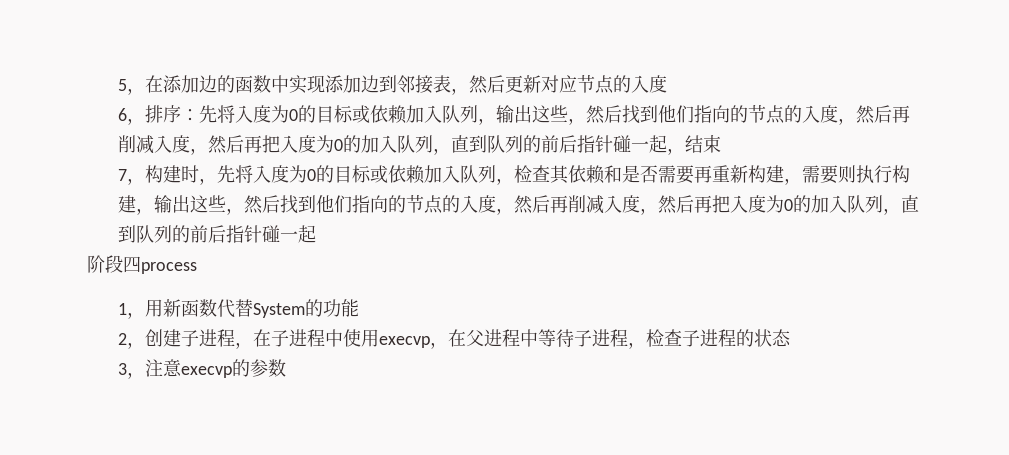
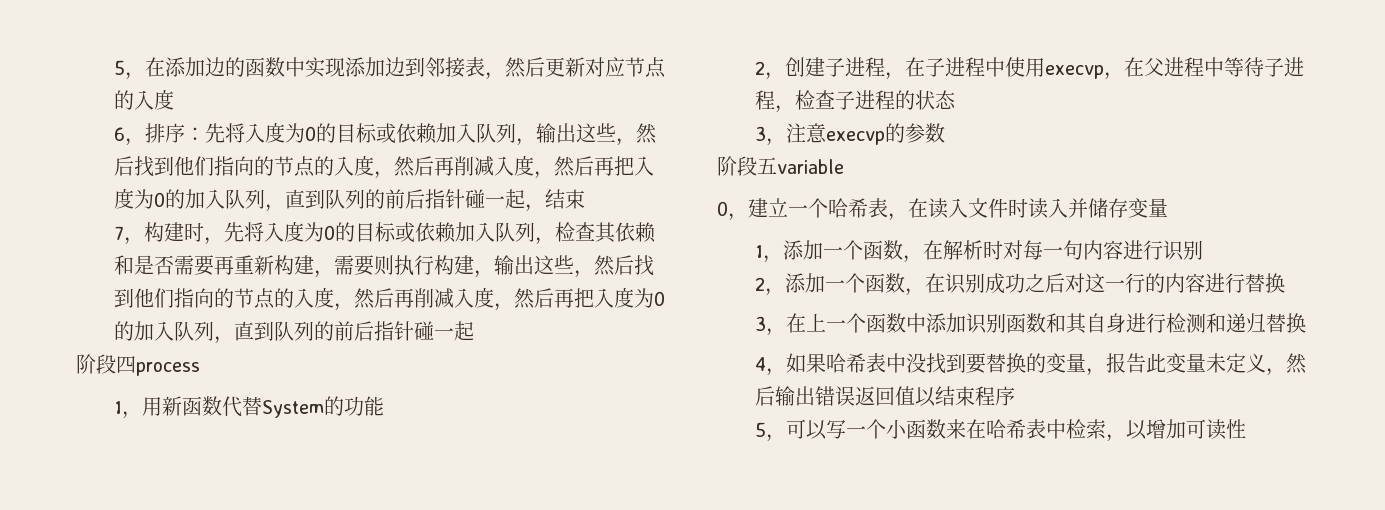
+ 阶段五variable
+ 0，建立一个哈希表，在读入文件时读入并储存变量
+ 1，添加一个函数，在解析时对每一句内容进行识别
+ 2，添加一个函数，在识别成功之后对这一行的内容进行替换
+ 3，在上一个函数中添加识别函数和其自身进行检测和递归替换
+ 4，如果哈希表中没找到要替换的变量，报告此变量未定义，然后输出错误返回值以结束程序
+ 5，可以写一个小函数来在哈希表中检索，以增加可读性

